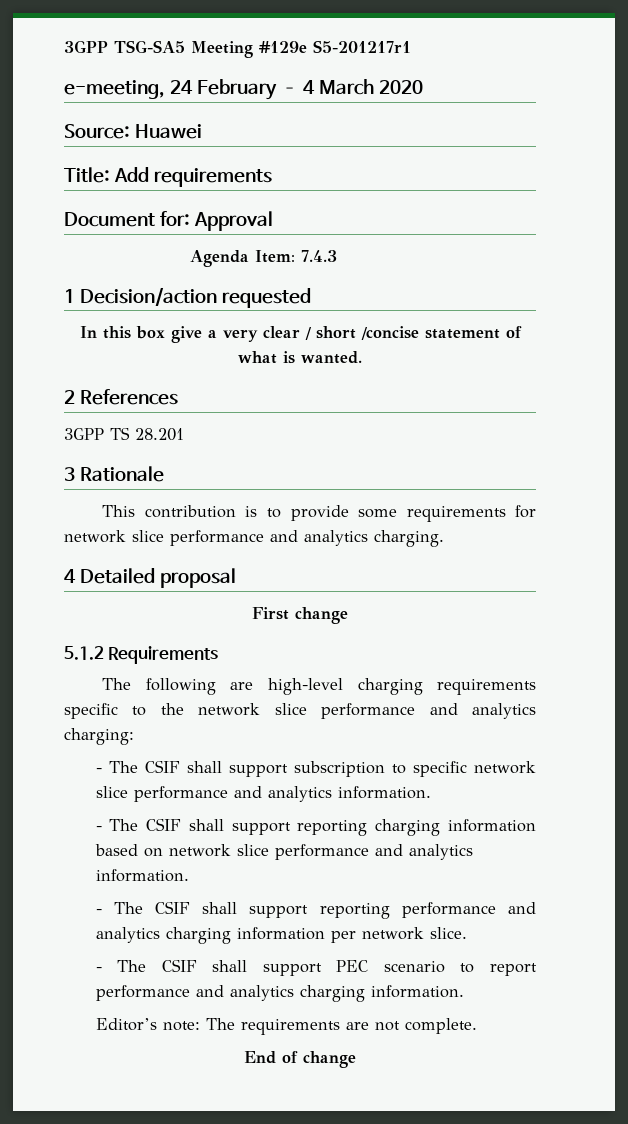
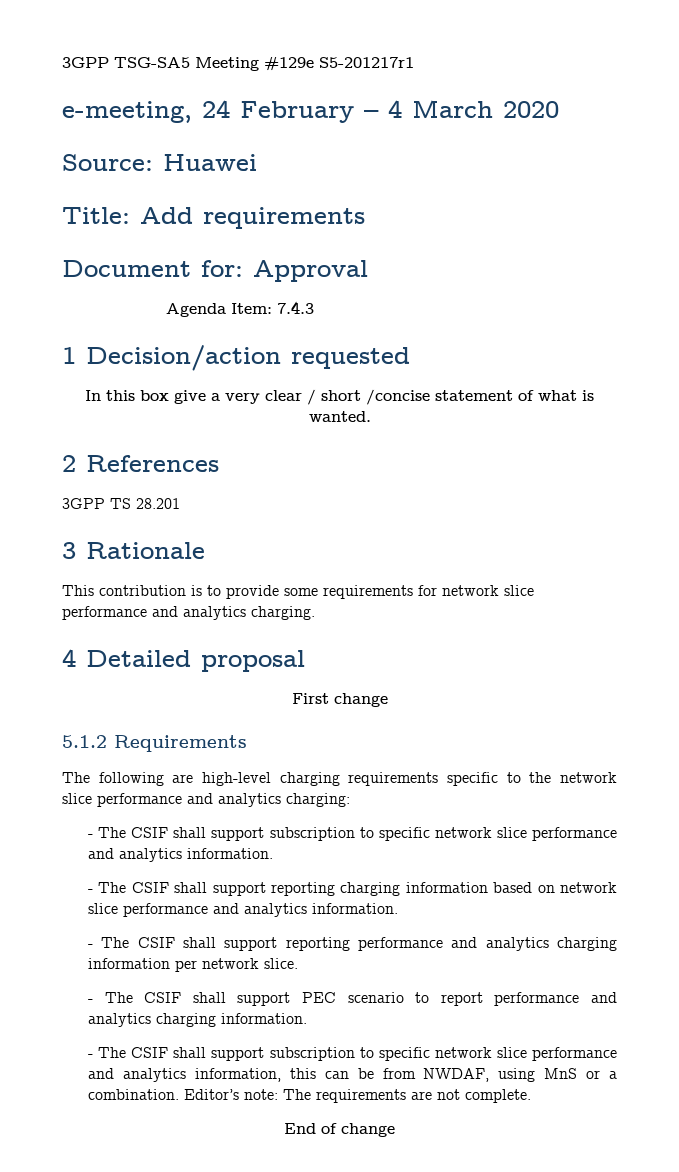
+ - The CSIF shall support subscription to specific network slice performance and analytics information, this can be from NWDAF, using MnS or a combination.

